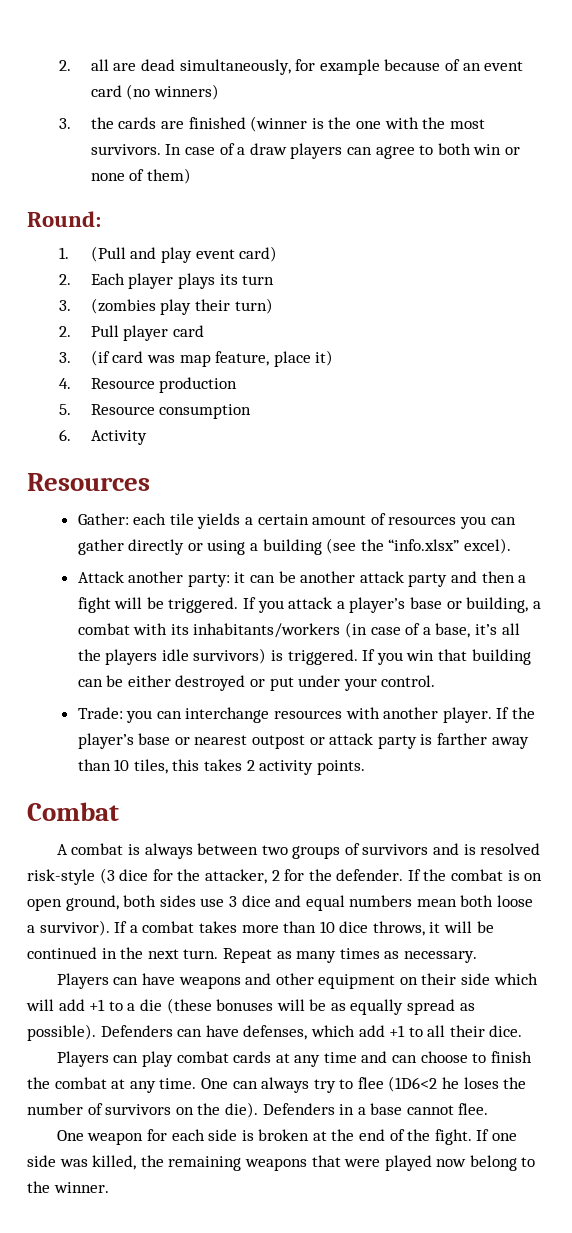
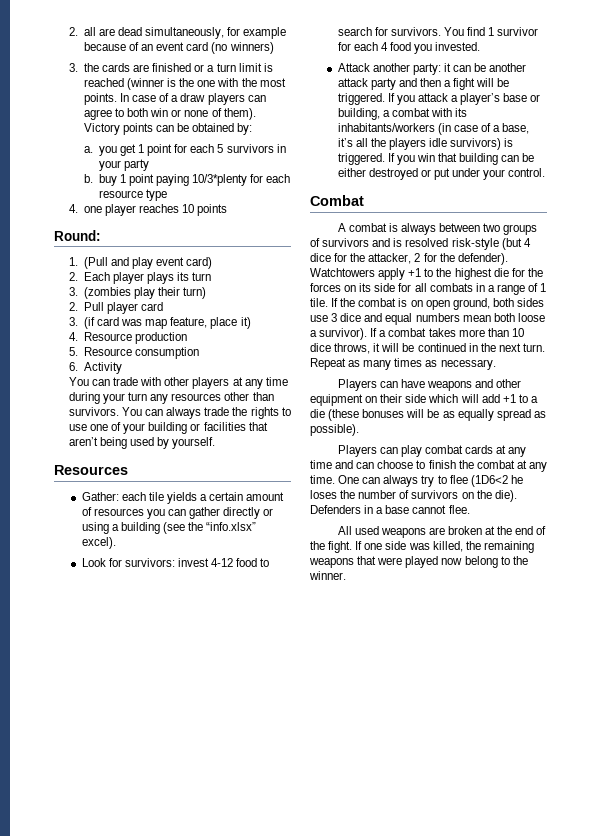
- 3. the cards are finished (winner is the one with the most survivors.
+ 3. the cards are finished or a turn limit is reached (winner is the one with the most points.
- In case of a draw players can agree to both win or none of them)
+ In case of a draw players can agree to both win or none of them). Victory points can be obtained by:
+ a. you get 1 point for each 5 survivors in your party
+ b. buy 1 point paying 10/3*plenty for each resource type
+ 4. one player reaches 10 points
+ You can trade with other players at any time during your turn any resources other than survivors. You can always trade the rights to use one of your building or facilities that aren’t being used by yourself.
+ Look for survivors: invest 4-12 food to search for survivors. You find 1 survivor for each 4 food you invested.
- Trade: you can interchange resources with another player. If the player’s base or nearest outpost or attack party is farther away than 10 tiles, this takes 2 activity points.
- A combat is always between two groups of survivors and is resolved risk-style (3 dice for the attacker, 2 for the defender.
+ A combat is always between two groups of survivors and is resolved risk-style (but 4 dice for the attacker, 2 for the defender). Watchtowers apply +1 to the highest die for the forces on its side for all combats in a range of 1 tile.
- Defenders can have defenses, which add +1 to all their dice.
- One weapon for each side is broken at the end of the fight.
+ All used weapons are broken at the end of the fight.

